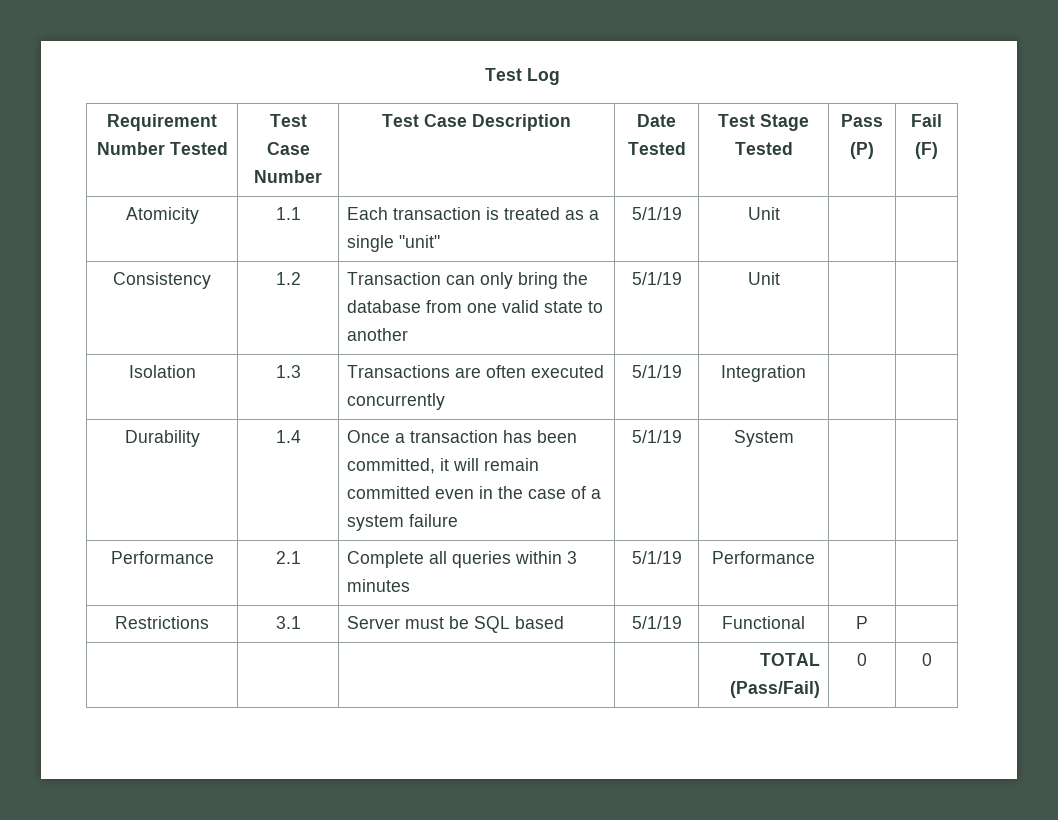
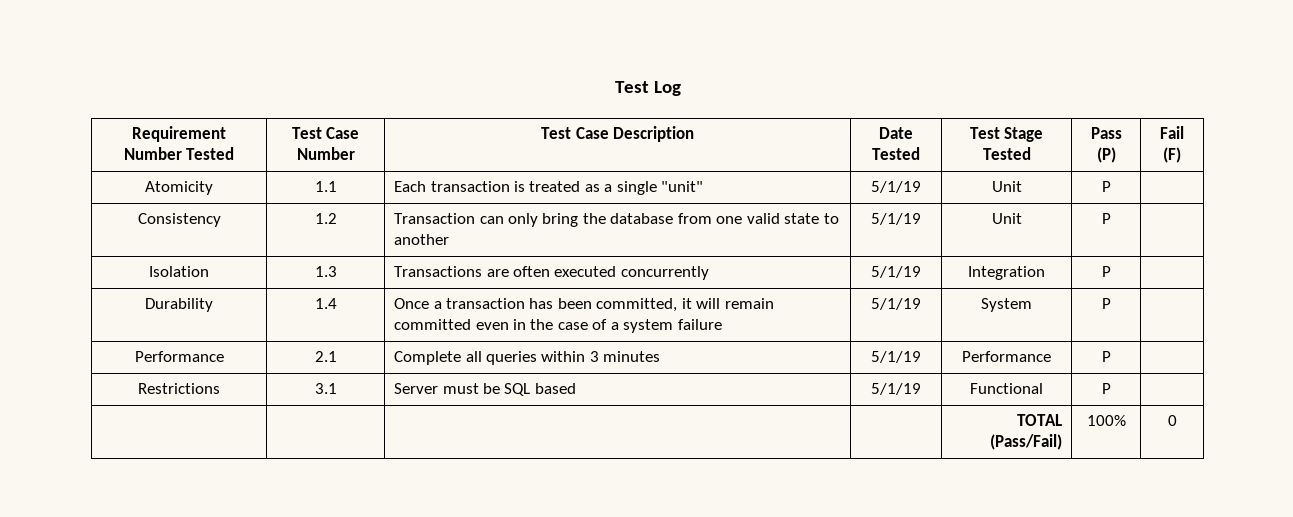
- Atomicity | 1.1 | Each transaction is treated as a single "unit" | 5/1/19 | Unit | |
+ Atomicity | 1.1 | Each transaction is treated as a single "unit" | 5/1/19 | Unit | P |
- Consistency | 1.2 | Transaction can only bring the database from one valid state to another | 5/1/19 | Unit | |
+ Consistency | 1.2 | Transaction can only bring the database from one valid state to another | 5/1/19 | Unit | P |
- Isolation | 1.3 | Transactions are often executed concurrently | 5/1/19 | Integration | |
+ Isolation | 1.3 | Transactions are often executed concurrently | 5/1/19 | Integration | P |
- Durability | 1.4 | Once a transaction has been committed, it will remain committed even in the case of a system failure | 5/1/19 | System | |
+ Durability | 1.4 | Once a transaction has been committed, it will remain committed even in the case of a system failure | 5/1/19 | System | P |
- Performance | 2.1 | Complete all queries within 3 minutes | 5/1/19 | Performance | |
+ Performance | 2.1 | Complete all queries within 3 minutes | 5/1/19 | Performance | P |
- | | | | TOTAL (Pass/Fail) | 0 | 0
+ | | | | TOTAL (Pass/Fail) | 100% | 0

